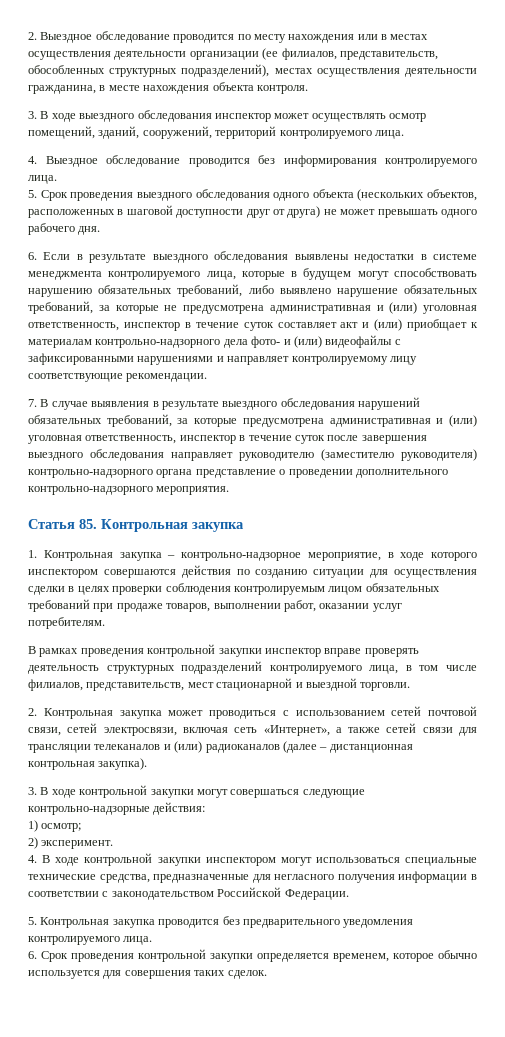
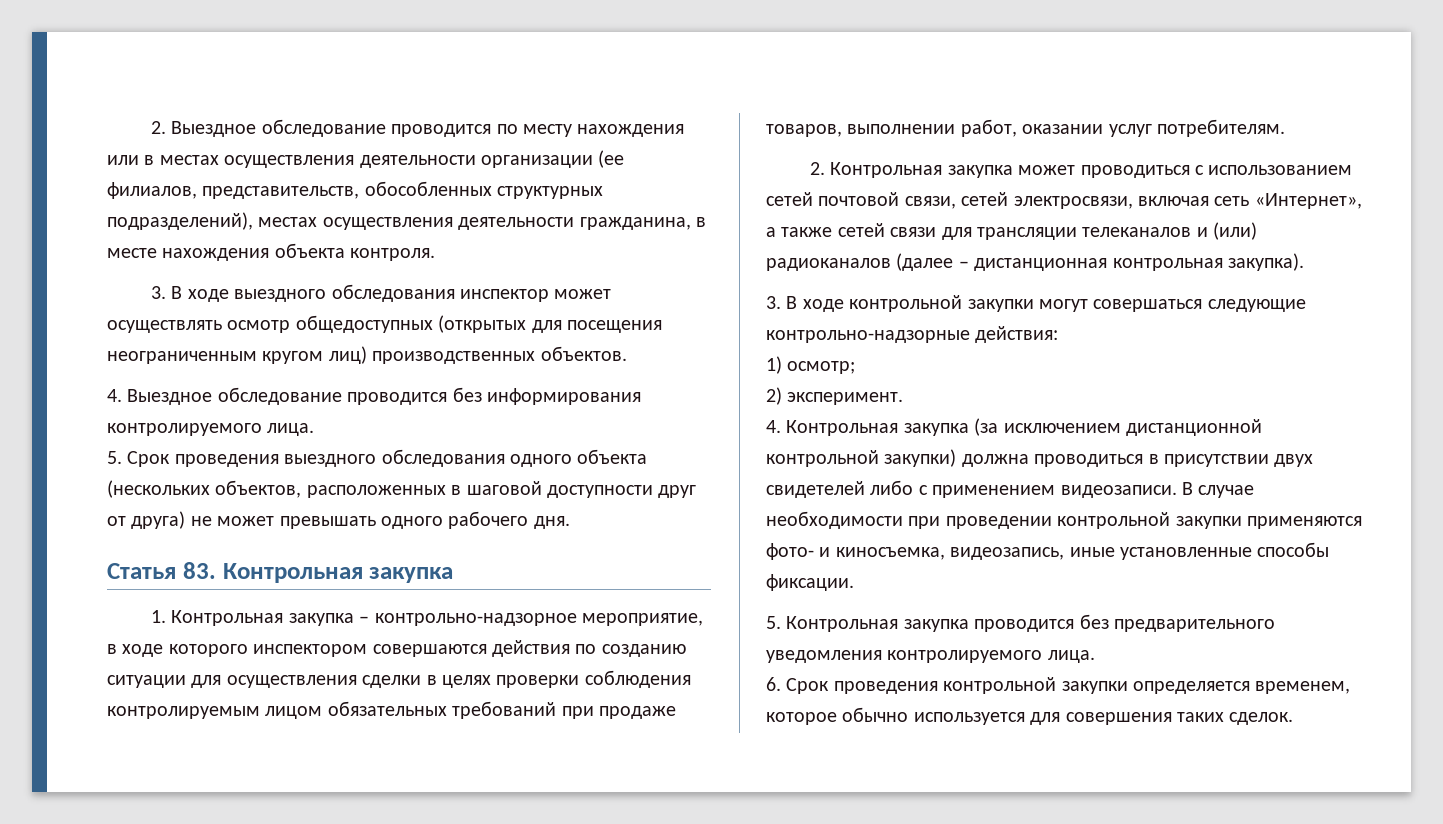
- 3. В ходе выездного обследования инспектор может осуществлять осмотр помещений, зданий, сооружений, территорий контролируемого лица.
+ 3. В ходе выездного обследования инспектор может осуществлять осмотр общедоступных (открытых для посещения неограниченным кругом лиц) производственных объектов.
- 6. Если в результате выездного обследования выявлены недостатки в системе менеджмента контролируемого лица, которые в будущем могут способствовать нарушению обязательных требований, либо выявлено нарушение обязательных требований, за которые не предусмотрена административная и (или) уголовная ответственность, инспектор в течение суток составляет акт и (или) приобщает к материалам контрольно-надзорного дела фото- и (или) видеофайлы с зафиксированными нарушениями и направляет контролируемому лицу соответствующие рекомендации.
- 7. В случае выявления в результате выездного обследования нарушений обязательных требований, за которые предусмотрена административная и (или) уголовная ответственность, инспектор в течение суток после завершения выездного обследования направляет руководителю (заместителю руководителя) контрольно-надзорного органа представление о проведении дополнительного контрольно-надзорного мероприятия.
- Статья 85. Контрольная закупка
+ Статья 83. Контрольная закупка
- В рамках проведения контрольной закупки инспектор вправе проверять деятельность структурных подразделений контролируемого лица, в том числе филиалов, представительств, мест стационарной и выездной торговли.
- 4. В ходе контрольной закупки инспектором могут использоваться специальные технические средства, предназначенные для негласного получения информации в соответствии с законодательством Российской Федерации.
+ 4. Контрольная закупка (за исключением дистанционной контрольной закупки) должна проводиться в присутствии двух свидетелей либо с применением видеозаписи. В случае необходимости при проведении контрольной закупки применяются фото- и киносъемка, видеозапись, иные установленные способы фиксации.

